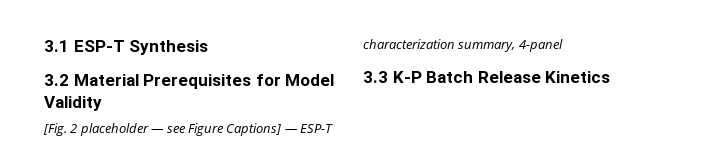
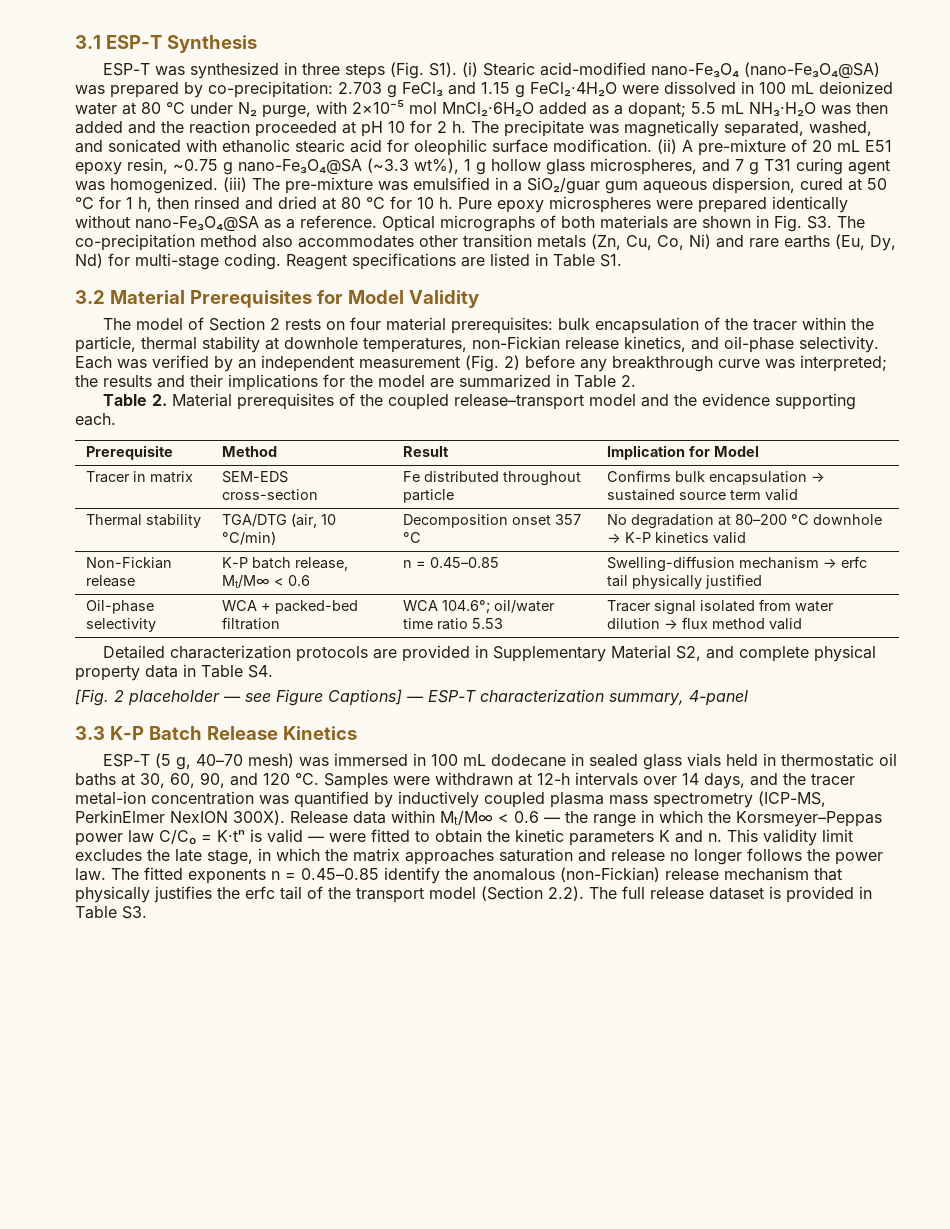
+ ESP-T was synthesized in three steps (Fig. S1). (i) Stearic acid-modified nano-Fe₃O₄ (nano-Fe₃O₄@SA) was prepared by co-precipitation: 2.703 g FeCl₃ and 1.15 g FeCl₂·4H₂O were dissolved in 100 mL deionized water at 80 °C under N₂ purge, with 2×10⁻⁵ mol MnCl₂·6H₂O added as a dopant; 5.5 mL NH₃·H₂O was then added and the reaction proceeded at pH 10 for 2 h. The precipitate was magnetically separated, washed, and sonicated with ethanolic stearic acid for oleophilic surface modification. (ii) A pre-mixture of 20 mL E51 epoxy resin, ~0.75 g nano-Fe₃O₄@SA (~3.3 wt%), 1 g hollow glass microspheres, and 7 g T31 curing agent was homogenized. (iii) The pre-mixture was emulsified in a SiO₂/guar gum aqueous dispersion, cured at 50 °C for 1 h, then rinsed and dried at 80 °C for 10 h. Pure epoxy microspheres were prepared identically without nano-Fe₃O₄@SA as a reference. Optical micrographs of both materials are shown in Fig. S3. The co-precipitation method also accommodates other transition metals (Zn, Cu, Co, Ni) and rare earths (Eu, Dy, Nd) for multi-stage coding. Reagent specifications are listed in Table S1.
+ The model of Section 2 rests on four material prerequisites: bulk encapsulation of the tracer within the particle, thermal stability at downhole temperatures, non-Fickian release kinetics, and oil-phase selectivity. Each was verified by an independent measurement (Fig. 2) before any breakthrough curve was interpreted; the results and their implications for the model are summarized in Table 2.
+ Table 2. Material prerequisites of the coupled release–transport model and the evidence supporting each.
+ Prerequisite | Method | Result | Implication for Model
+ Tracer in matrix | SEM-EDS cross-section | Fe distributed throughout particle | Confirms bulk encapsulation → sustained source term valid
+ Thermal stability | TGA/DTG (air, 10 °C/min) | Decomposition onset 357 °C | No degradation at 80–200 °C downhole → K-P kinetics valid
+ Non-Fickian release | K-P batch release, Mt/M∞ < 0.6 | n = 0.45–0.85 | Swelling-diffusion mechanism → erfc tail physically justified
+ Oil-phase selectivity | WCA + packed-bed filtration | WCA 104.6°; oil/water time ratio 5.53 | Tracer signal isolated from water dilution → flux method valid
+ Detailed characterization protocols are provided in Supplementary Material S2, and complete physical property data in Table S4.
+ ESP-T (5 g, 40–70 mesh) was immersed in 100 mL dodecane in sealed glass vials held in thermostatic oil baths at 30, 60, 90, and 120 °C. Samples were withdrawn at 12-h intervals over 14 days, and the tracer metal-ion concentration was quantified by inductively coupled plasma mass spectrometry (ICP-MS, PerkinElmer NexION 300X). Release data within Mt/M∞ < 0.6 — the range in which the Korsmeyer–Peppas power law C/C₀ = K·tⁿ is valid — were fitted to obtain the kinetic parameters K and n. This validity limit excludes the late stage, in which the matrix approaches saturation and release no longer follows the power law. The fitted exponents n = 0.45–0.85 identify the anomalous (non-Fickian) release mechanism that physically justifies the erfc tail of the transport model (Section 2.2). The full release dataset is provided in Table S3.

